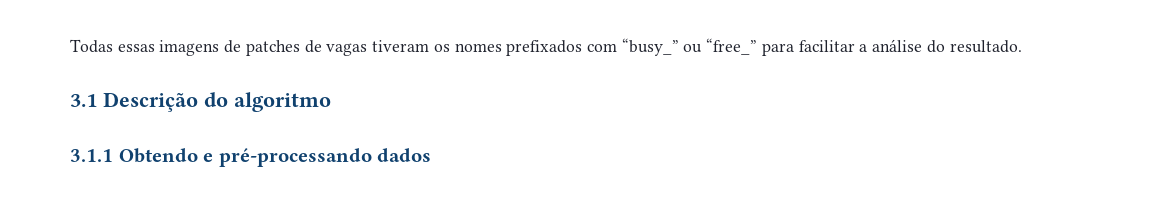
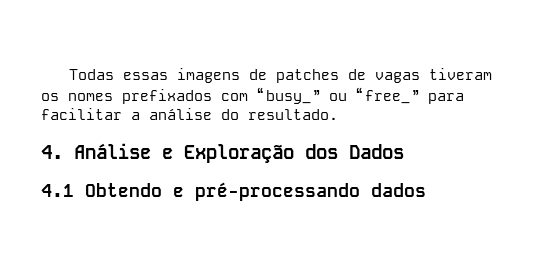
- 3.1 Descrição do algoritmo
- 3.1.1 Obtendo e pré-processando dados
+ 4. Análise e Exploração dos Dados
+ 4.1 Obtendo e pré-processando dados

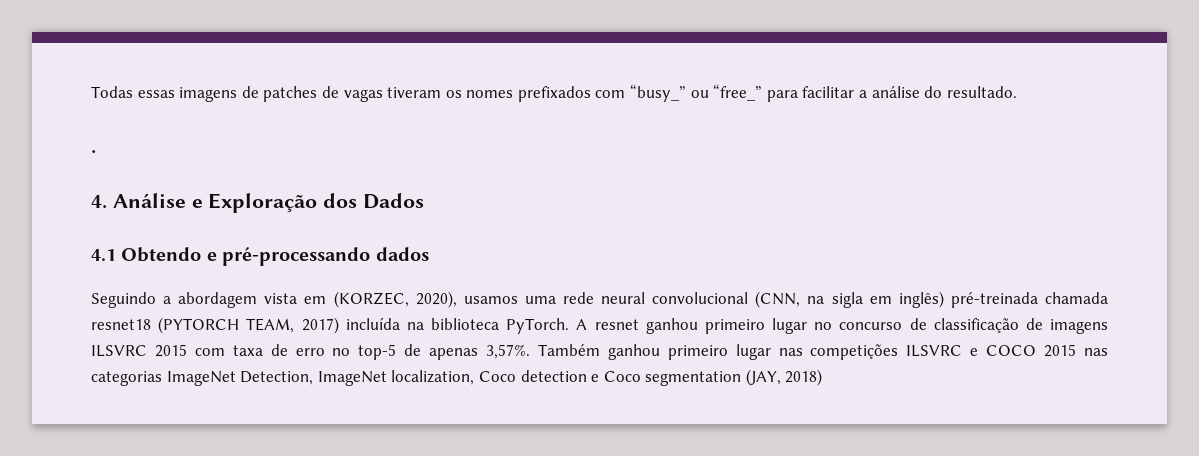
+ .
+ Seguindo a abordagem vista em (KORZEC, 2020), usamos uma rede neural convolucional (CNN, na sigla em inglês) pré-treinada chamada resnet18 (PYTORCH TEAM, 2017) incluída na biblioteca PyTorch. A resnet ganhou primeiro lugar no concurso de classificação de imagens ILSVRC 2015 com taxa de erro no top-5 de apenas 3,57%. Também ganhou primeiro lugar nas competições ILSVRC e COCO 2015 nas categorias ImageNet Detection, ImageNet localization, Coco detection e Coco segmentation (JAY, 2018)

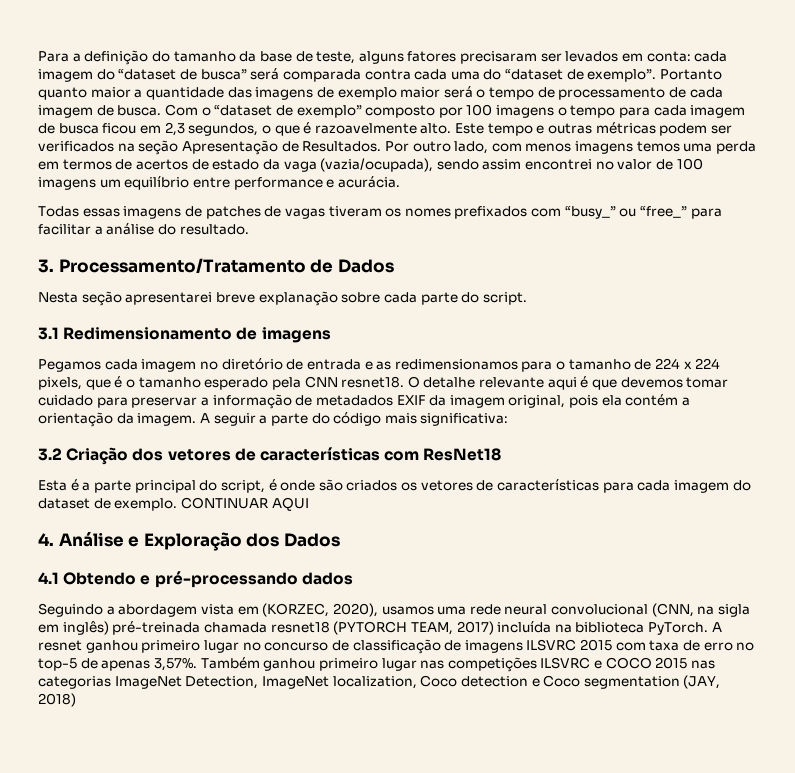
+ Para a definição do tamanho da base de teste, alguns fatores precisaram ser levados em conta: cada imagem do “dataset de busca” será comparada contra cada uma do “dataset de exemplo”. Portanto quanto maior a quantidade das imagens de exemplo maior será o tempo de processamento de cada imagem de busca. Com o “dataset de exemplo” composto por 100 imagens o tempo para cada imagem de busca ficou em 2,3 segundos, o que é razoavelmente alto. Este tempo e outras métricas podem ser verificados na seção Apresentação de Resultados. Por outro lado, com menos imagens temos uma perda em termos de acertos de estado da vaga (vazia/ocupada), sendo assim encontrei no valor de 100 imagens um equilíbrio entre performance e acurácia.
- .
+ 3. Processamento/Tratamento de Dados
+ Nesta seção apresentarei breve explanação sobre cada parte do script.
+ 3.1 Redimensionamento de imagens
+ Pegamos cada imagem no diretório de entrada e as redimensionamos para o tamanho de 224 x 224 pixels, que é o tamanho esperado pela CNN resnet18. O detalhe relevante aqui é que devemos tomar cuidado para preservar a informação de metadados EXIF da imagem original, pois ela contém a orientação da imagem. A seguir a parte do código mais significativa:
+ 3.2 Criação dos vetores de características com ResNet18
+ Esta é a parte principal do script, é onde são criados os vetores de características para cada imagem do dataset de exemplo. CONTINUAR AQUI

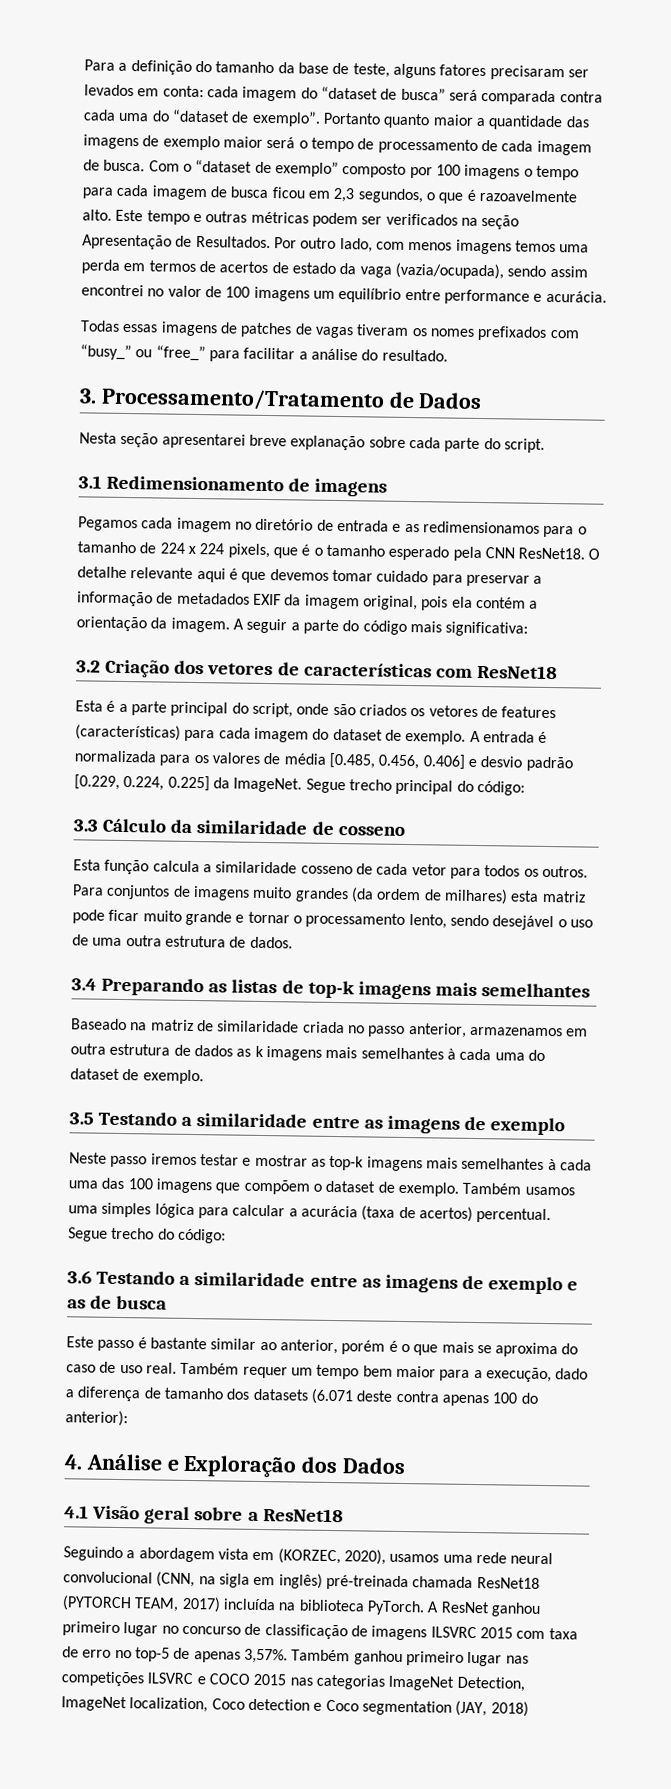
- Pegamos cada imagem no diretório de entrada e as redimensionamos para o tamanho de 224 x 224 pixels, que é o tamanho esperado pela CNN resnet18.
+ Pegamos cada imagem no diretório de entrada e as redimensionamos para o tamanho de 224 x 224 pixels, que é o tamanho esperado pela CNN ResNet18.
- Esta é a parte principal do script, é onde são criados os vetores de características para cada imagem do dataset de exemplo.
+ Esta é a parte principal do script, onde são criados os vetores de features (características) para cada imagem do dataset de exemplo.
- CONTINUAR AQUI
+ A entrada é normalizada para os valores de média [0.485, 0.456, 0.406] e desvio padrão [0.229, 0.224, 0.225] da ImageNet. Segue trecho principal do código:
+ 3.3 Cálculo da similaridade de cosseno
+ Esta função calcula a similaridade cosseno de cada vetor para todos os outros. Para conjuntos de imagens muito grandes (da ordem de milhares) esta matriz pode ficar muito grande e tornar o processamento lento, sendo desejável o uso de uma outra estrutura de dados.
+ 3.4 Preparando as listas de top-k imagens mais semelhantes
+ Baseado na matriz de similaridade criada no passo anterior, armazenamos em outra estrutura de dados as k imagens mais semelhantes à cada uma do dataset de exemplo.
+ 3.5 Testando a similaridade entre as imagens de exemplo
+ Neste passo iremos testar e mostrar as top-k imagens mais semelhantes à cada uma das 100 imagens que compõem o dataset de exemplo. Também usamos uma simples lógica para calcular a acurácia (taxa de acertos) percentual. Segue trecho do código:
+ 3.6 Testando a similaridade entre as imagens de exemplo e as de busca
+ Este passo é bastante similar ao anterior, porém é o que mais se aproxima do caso de uso real. Também requer um tempo bem maior para a execução, dado a diferença de tamanho dos datasets (6.071 deste contra apenas 100 do anterior):
- 4.1 Obtendo e pré-processando dados
+ 4.1 Visão geral sobre a ResNet18
- Seguindo a abordagem vista em (KORZEC, 2020), usamos uma rede neural convolucional (CNN, na sigla em inglês) pré-treinada chamada resnet18 (PYTORCH TEAM, 2017) incluída na biblioteca PyTorch.
+ Seguindo a abordagem vista em (KORZEC, 2020), usamos uma rede neural convolucional (CNN, na sigla em inglês) pré-treinada chamada ResNet18 (PYTORCH TEAM, 2017) incluída na biblioteca PyTorch.
- A resnet ganhou primeiro lugar no concurso de classificação de imagens ILSVRC 2015 com taxa de erro no top-5 de apenas 3,57%.
+ A ResNet ganhou primeiro lugar no concurso de classificação de imagens ILSVRC 2015 com taxa de erro no top-5 de apenas 3,57%.

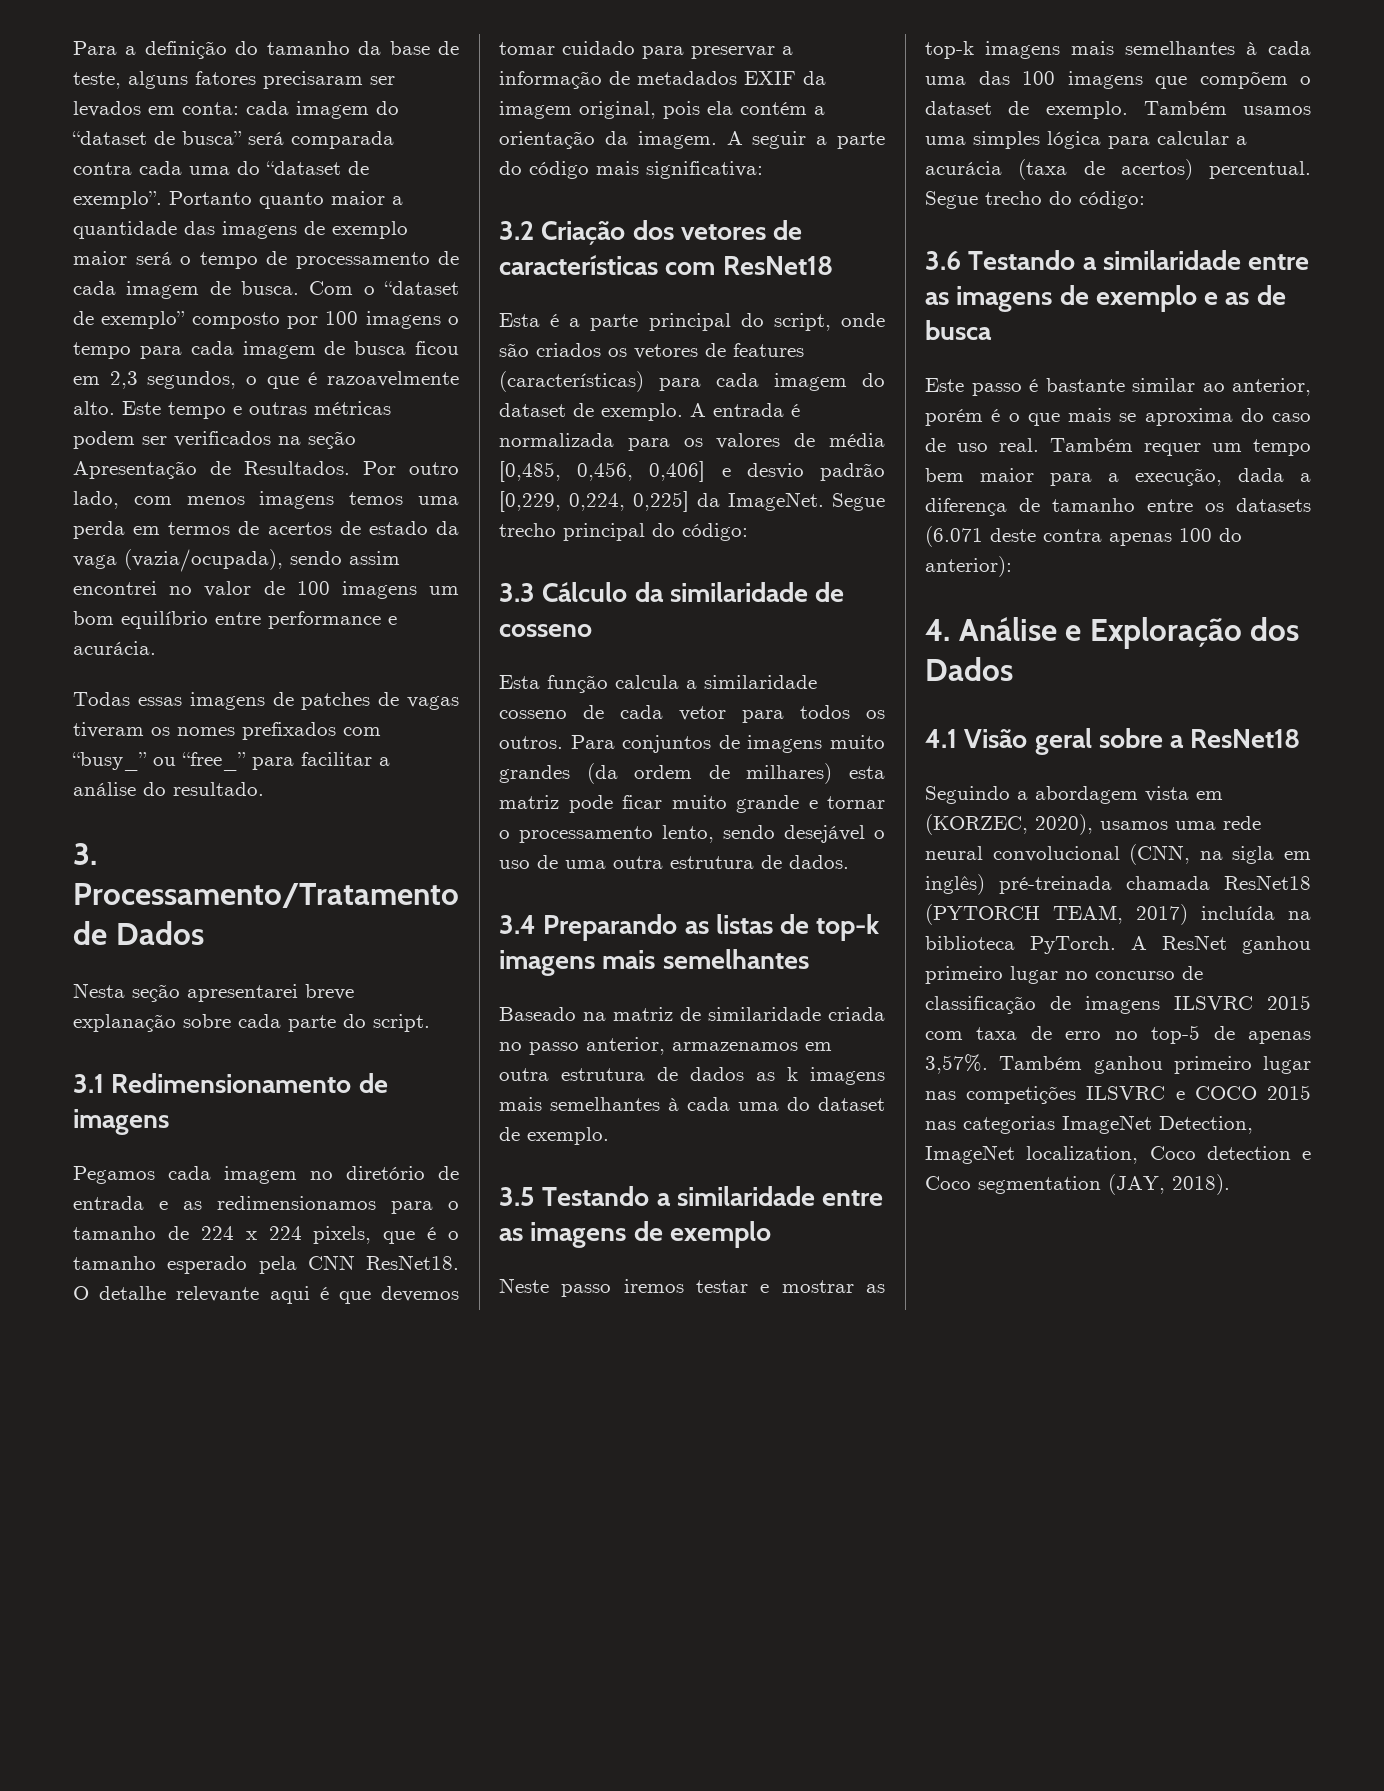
- Por outro lado, com menos imagens temos uma perda em termos de acertos de estado da vaga (vazia/ocupada), sendo assim encontrei no valor de 100 imagens um equilíbrio entre performance e acurácia.
+ Por outro lado, com menos imagens temos uma perda em termos de acertos de estado da vaga (vazia/ocupada), sendo assim encontrei no valor de 100 imagens um bom equilíbrio entre performance e acurácia.
- A entrada é normalizada para os valores de média [0.485, 0.456, 0.406] e desvio padrão [0.229, 0.224, 0.225] da ImageNet.
+ A entrada é normalizada para os valores de média [0,485, 0,456, 0,406] e desvio padrão [0,229, 0,224, 0,225] da ImageNet.
- Também requer um tempo bem maior para a execução, dado a diferença de tamanho dos datasets (6.071 deste contra apenas 100 do anterior):
+ Também requer um tempo bem maior para a execução, dada a diferença de tamanho entre os datasets (6.071 deste contra apenas 100 do anterior):
- Também ganhou primeiro lugar nas competições ILSVRC e COCO 2015 nas categorias ImageNet Detection, ImageNet localization, Coco detection e Coco segmentation (JAY, 2018)
+ Também ganhou primeiro lugar nas competições ILSVRC e COCO 2015 nas categorias ImageNet Detection, ImageNet localization, Coco detection e Coco segmentation (JAY, 2018).

